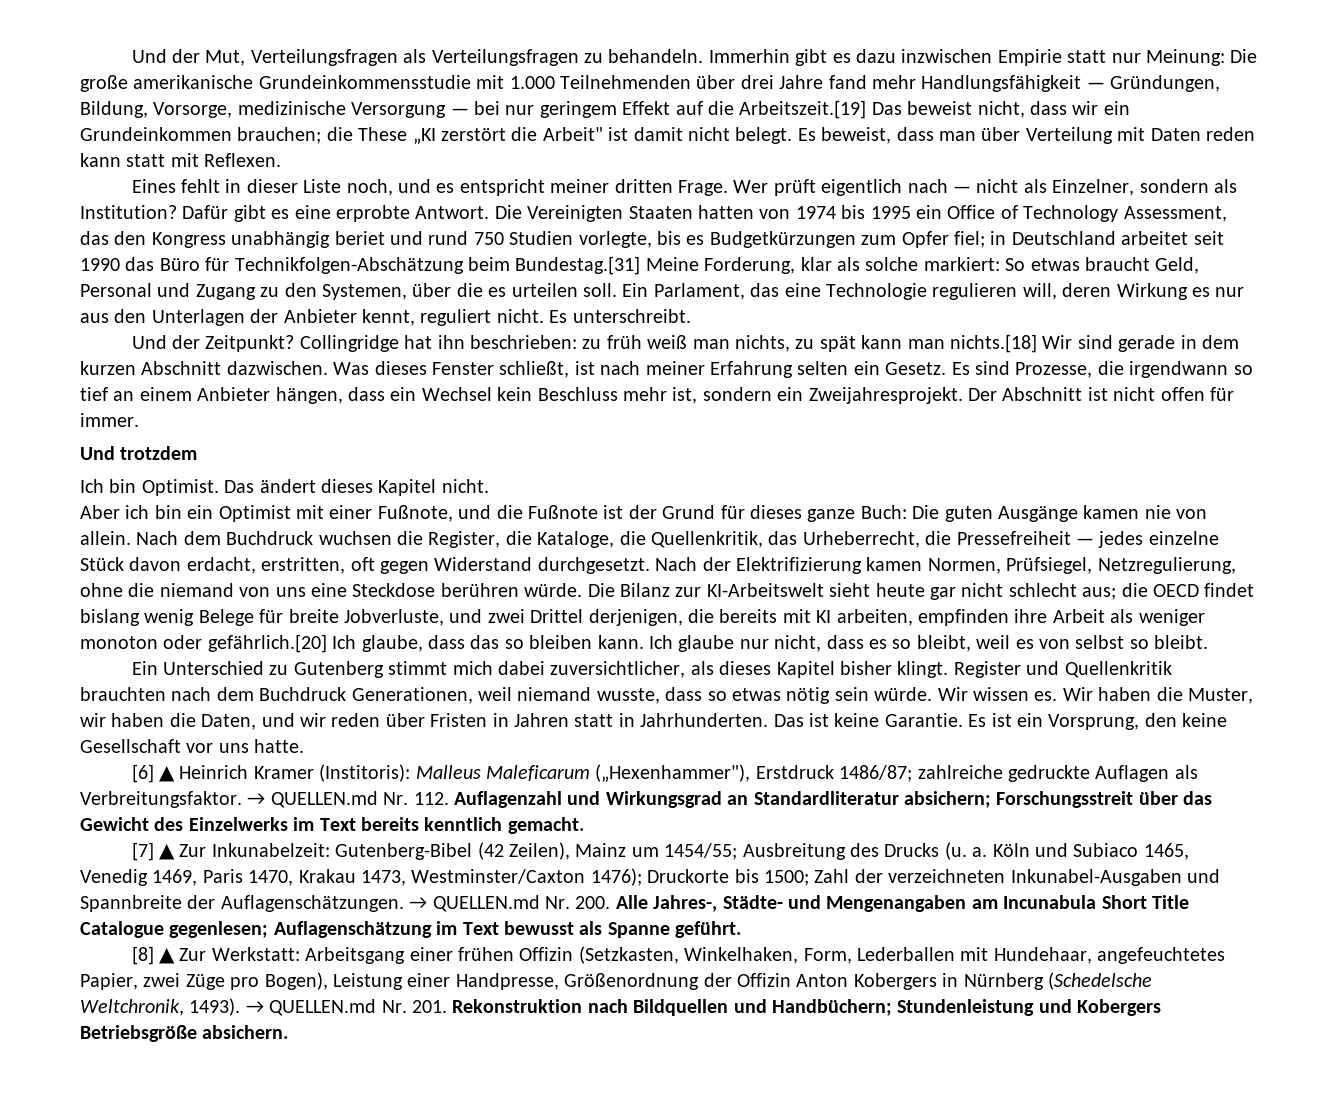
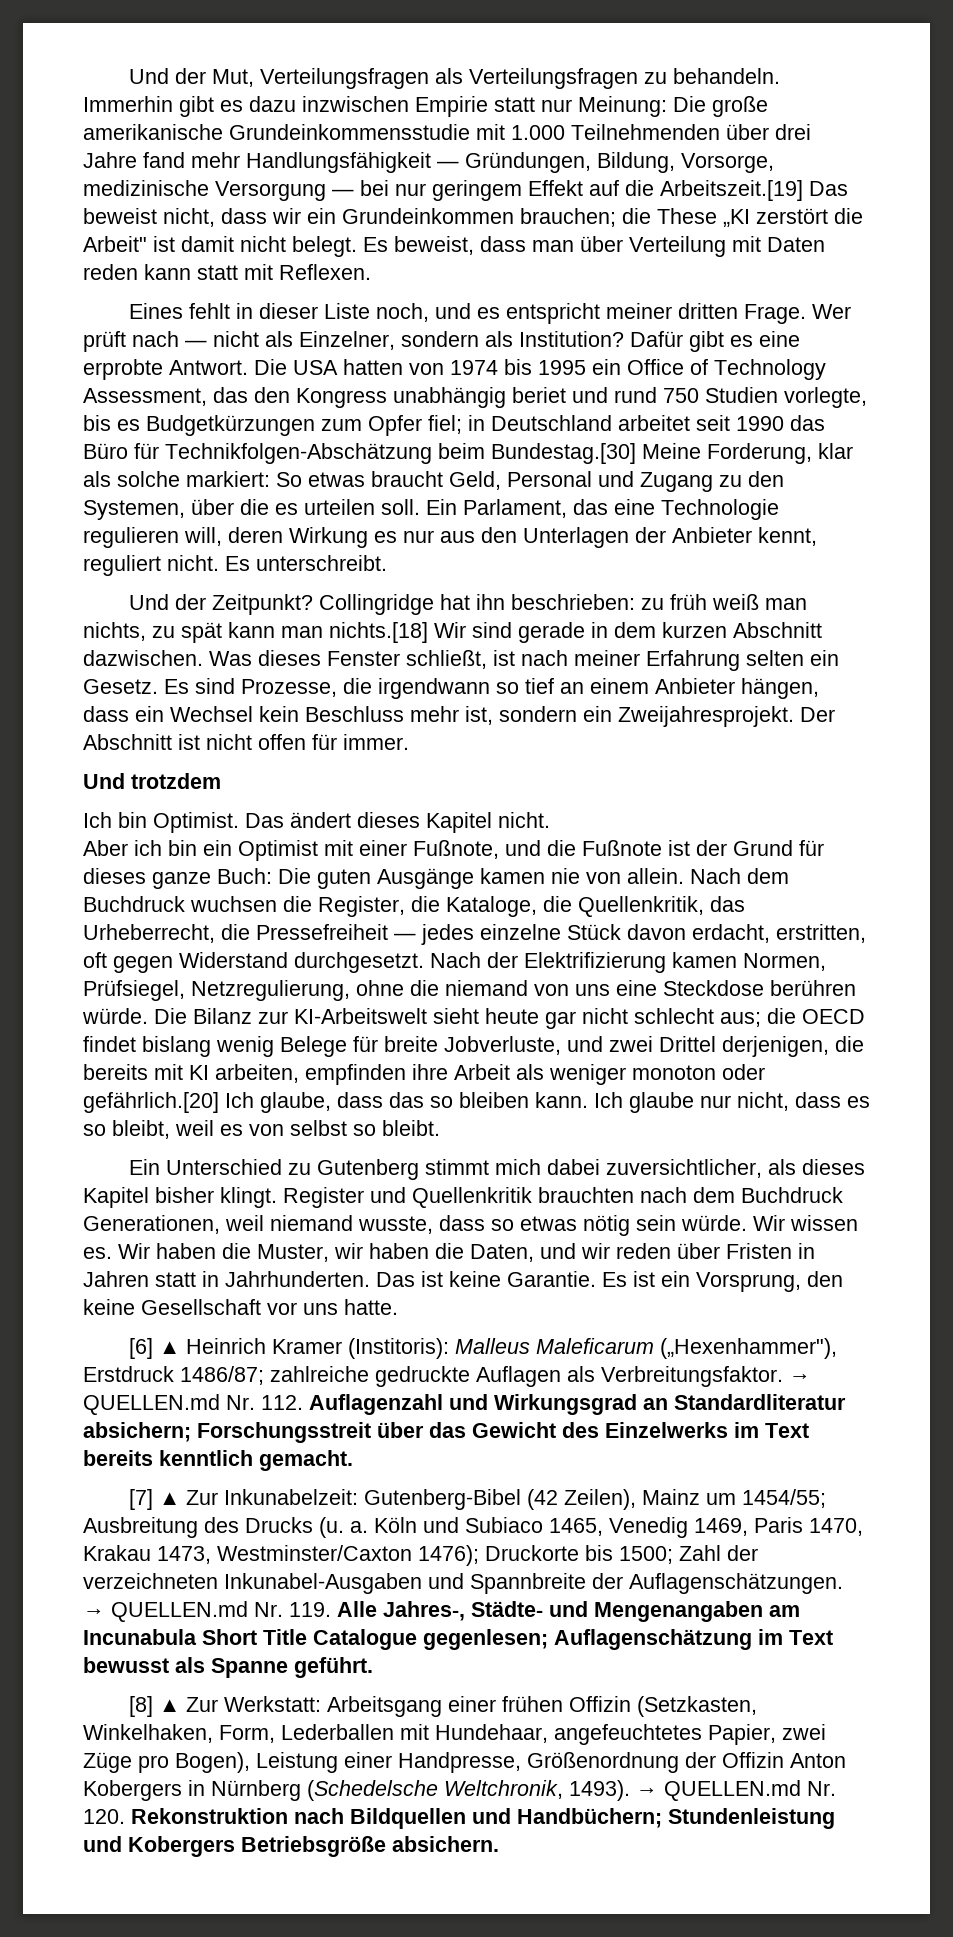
- Wer prüft eigentlich nach — nicht als Einzelner, sondern als Institution?
+ Wer prüft nach — nicht als Einzelner, sondern als Institution?
- Die Vereinigten Staaten hatten von 1974 bis 1995 ein Office of Technology Assessment, das den Kongress unabhängig beriet und rund 750 Studien vorlegte, bis es Budgetkürzungen zum Opfer fiel; in Deutschland arbeitet seit 1990 das Büro für Technikfolgen-Abschätzung beim Bundestag.[31] Meine Forderung, klar als solche markiert: So etwas braucht Geld, Personal und Zugang zu den Systemen, über die es urteilen soll.
+ Die USA hatten von 1974 bis 1995 ein Office of Technology Assessment, das den Kongress unabhängig beriet und rund 750 Studien vorlegte, bis es Budgetkürzungen zum Opfer fiel; in Deutschland arbeitet seit 1990 das Büro für Technikfolgen-Abschätzung beim Bundestag.[30] Meine Forderung, klar als solche markiert: So etwas braucht Geld, Personal und Zugang zu den Systemen, über die es urteilen soll.
- → QUELLEN.md Nr. 200. Alle Jahres-, Städte- und Mengenangaben am Incunabula Short Title Catalogue gegenlesen; Auflagenschätzung im Text bewusst als Spanne geführt.
+ → QUELLEN.md Nr. 119. Alle Jahres-, Städte- und Mengenangaben am Incunabula Short Title Catalogue gegenlesen; Auflagenschätzung im Text bewusst als Spanne geführt.
- → QUELLEN.md Nr. 201. Rekonstruktion nach Bildquellen und Handbüchern; Stundenleistung und Kobergers Betriebsgröße absichern.
+ → QUELLEN.md Nr. 120. Rekonstruktion nach Bildquellen und Handbüchern; Stundenleistung und Kobergers Betriebsgröße absichern.

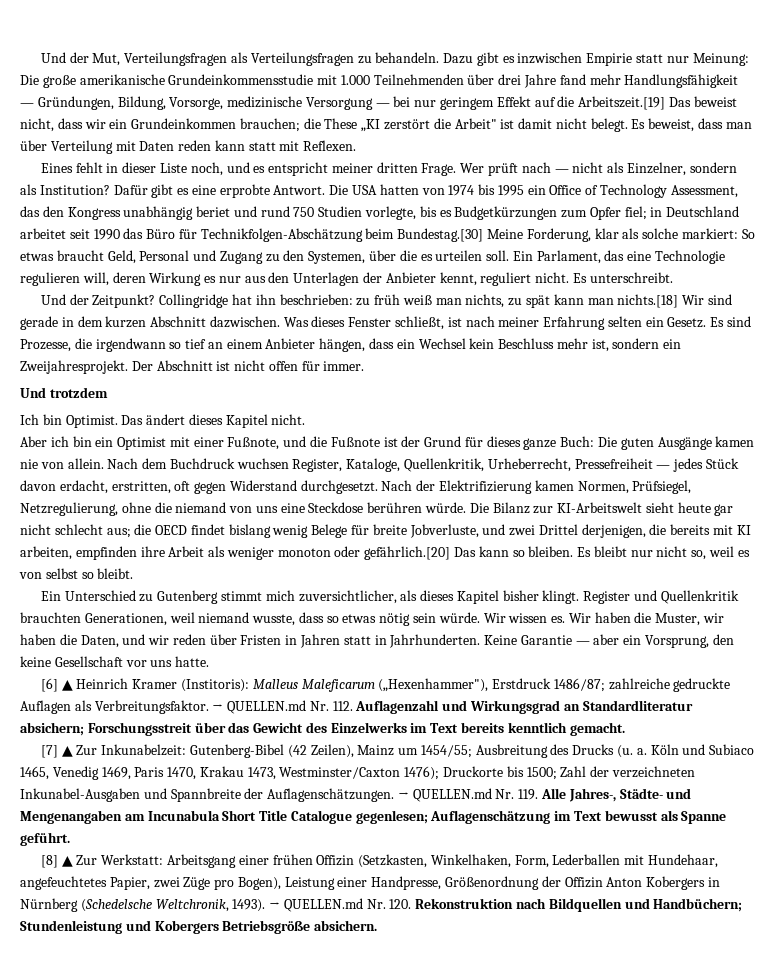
- Immerhin gibt es dazu inzwischen Empirie statt nur Meinung: Die große amerikanische Grundeinkommensstudie mit 1.000 Teilnehmenden über drei Jahre fand mehr Handlungsfähigkeit — Gründungen, Bildung, Vorsorge, medizinische Versorgung — bei nur geringem Effekt auf die Arbeitszeit.[19] Das beweist nicht, dass wir ein Grundeinkommen brauchen; die These „KI zerstört die Arbeit" ist damit nicht belegt.
+ Dazu gibt es inzwischen Empirie statt nur Meinung: Die große amerikanische Grundeinkommensstudie mit 1.000 Teilnehmenden über drei Jahre fand mehr Handlungsfähigkeit — Gründungen, Bildung, Vorsorge, medizinische Versorgung — bei nur geringem Effekt auf die Arbeitszeit.[19] Das beweist nicht, dass wir ein Grundeinkommen brauchen; die These „KI zerstört die Arbeit" ist damit nicht belegt.
- Nach dem Buchdruck wuchsen die Register, die Kataloge, die Quellenkritik, das Urheberrecht, die Pressefreiheit — jedes einzelne Stück davon erdacht, erstritten, oft gegen Widerstand durchgesetzt.
+ Nach dem Buchdruck wuchsen Register, Kataloge, Quellenkritik, Urheberrecht, Pressefreiheit — jedes Stück davon erdacht, erstritten, oft gegen Widerstand durchgesetzt.
- Die Bilanz zur KI-Arbeitswelt sieht heute gar nicht schlecht aus; die OECD findet bislang wenig Belege für breite Jobverluste, und zwei Drittel derjenigen, die bereits mit KI arbeiten, empfinden ihre Arbeit als weniger monoton oder gefährlich.[20] Ich glaube, dass das so bleiben kann. Ich glaube nur nicht, dass es so bleibt, weil es von selbst so bleibt.
+ Die Bilanz zur KI-Arbeitswelt sieht heute gar nicht schlecht aus; die OECD findet bislang wenig Belege für breite Jobverluste, und zwei Drittel derjenigen, die bereits mit KI arbeiten, empfinden ihre Arbeit als weniger monoton oder gefährlich.[20] Das kann so bleiben. Es bleibt nur nicht so, weil es von selbst so bleibt.
- Ein Unterschied zu Gutenberg stimmt mich dabei zuversichtlicher, als dieses Kapitel bisher klingt.
+ Ein Unterschied zu Gutenberg stimmt mich zuversichtlicher, als dieses Kapitel bisher klingt.
- Register und Quellenkritik brauchten nach dem Buchdruck Generationen, weil niemand wusste, dass so etwas nötig sein würde.
+ Register und Quellenkritik brauchten Generationen, weil niemand wusste, dass so etwas nötig sein würde.
- Das ist keine Garantie. Es ist ein Vorsprung, den keine Gesellschaft vor uns hatte.
+ Keine Garantie — aber ein Vorsprung, den keine Gesellschaft vor uns hatte.

